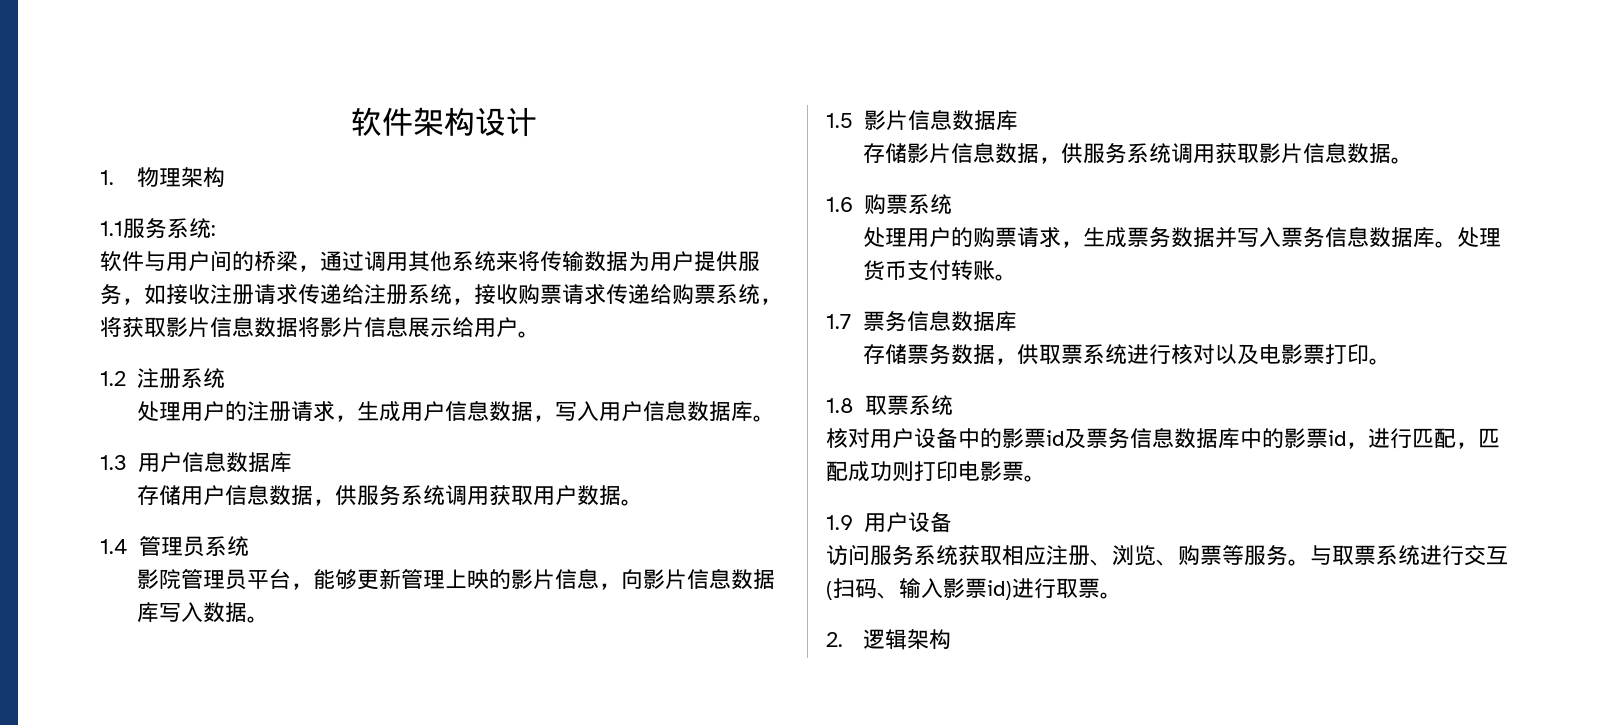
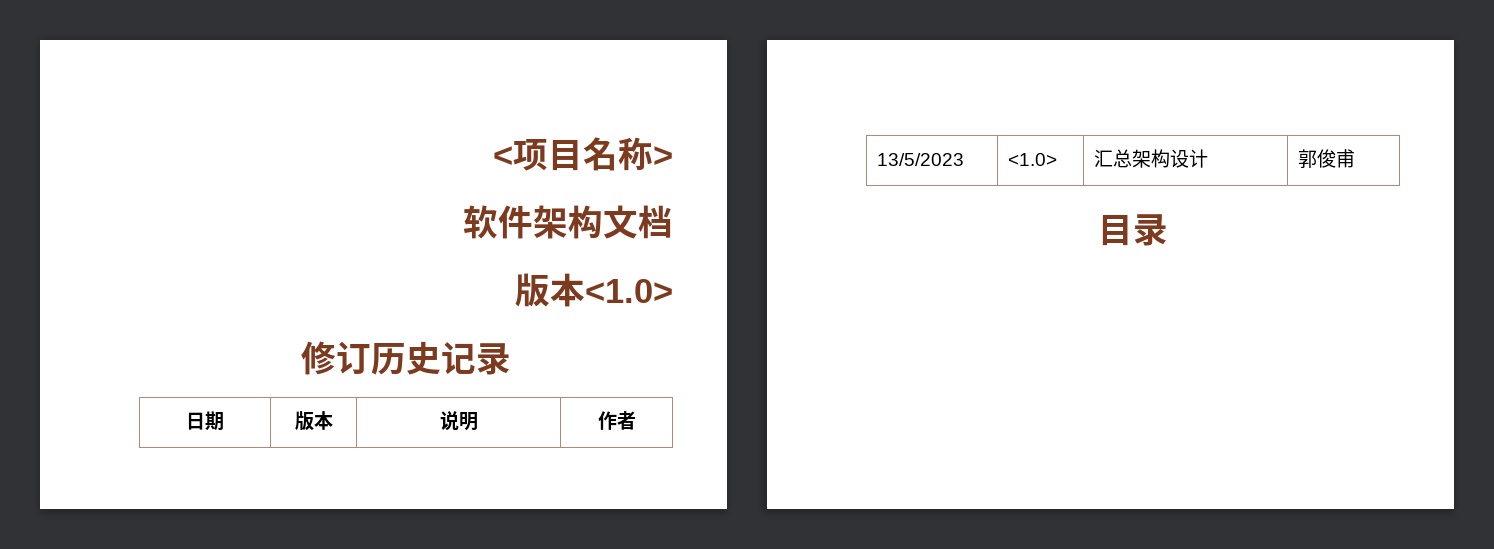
- 软件架构设计
- 1.物理架构
- 1.1服务系统:
- 软件与用户间的桥梁，通过调用其他系统来将传输数据为用户提供服务，如接收注册请求传递给注册系统，接收购票请求传递给购票系统，将获取影片信息数据将影片信息展示给用户。
- 1.2注册系统
- 处理用户的注册请求，生成用户信息数据，写入用户信息数据库。
- 1.3用户信息数据库
- 存储用户信息数据，供服务系统调用获取用户数据。
- 1.4管理员系统
- 影院管理员平台，能够更新管理上映的影片信息，向影片信息数据库写入数据。
- 1.5影片信息数据库
- 存储影片信息数据，供服务系统调用获取影片信息数据。
- 1.6购票系统
- 处理用户的购票请求，生成票务数据并写入票务信息数据库。处理货币支付转账。
- 1.7票务信息数据库
- 存储票务数据，供取票系统进行核对以及电影票打印。
- 1.8取票系统
- 核对用户设备中的影票id及票务信息数据库中的影票id，进行匹配，匹配成功则打印电影票。
- 1.9用户设备
- 访问服务系统获取相应注册、浏览、购票等服务。与取票系统进行交互(扫码、输入影票id)进行取票。
- 2.逻辑架构
+ <项目名称>
+ 软件架构文档
+ 版本<1.0>
+ 修订历史记录
+ 日期 | 版本 | 说明 | 作者
+ 13/5/2023 | <1.0> | 汇总架构设计 | 郭俊甫
+ 目录

